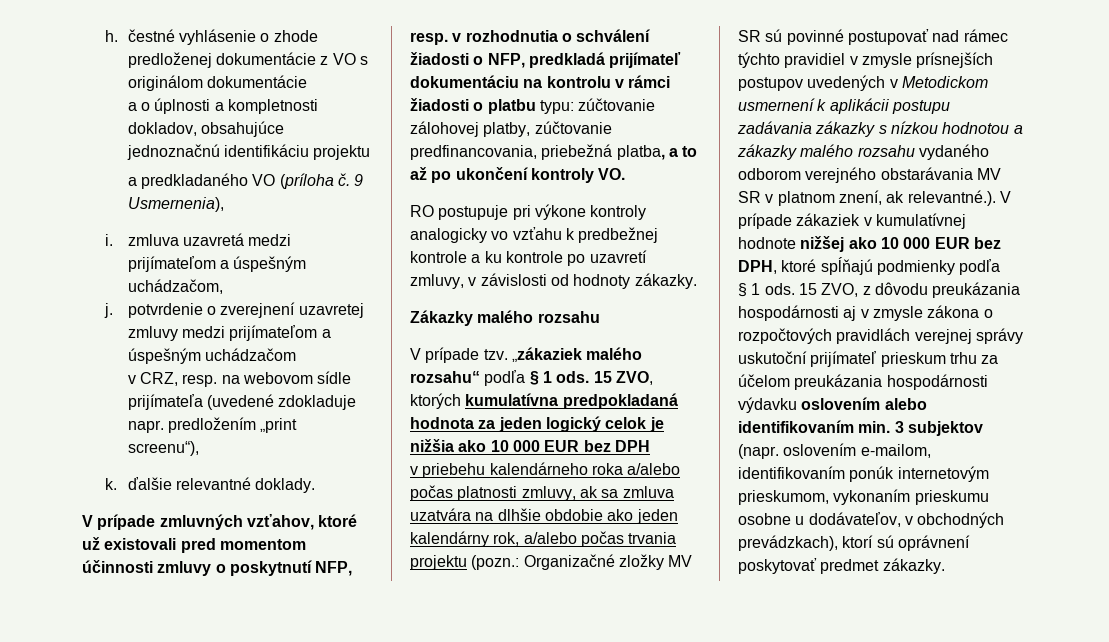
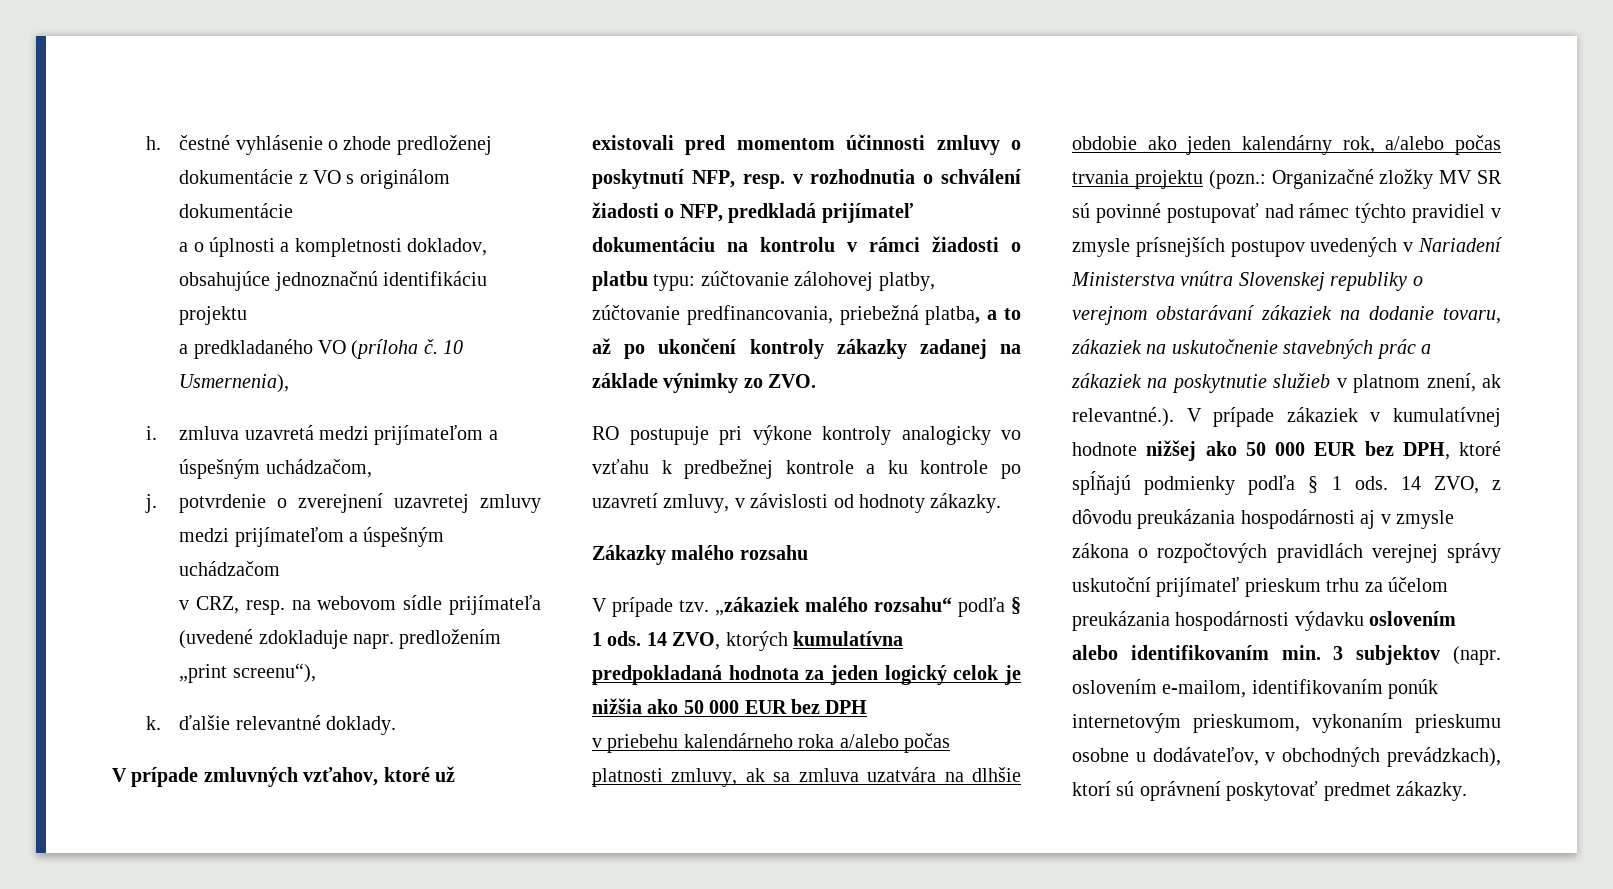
- 9 Usmernenia),
+ 10 Usmernenia),
- V prípade zmluvných vzťahov, ktoré už existovali pred momentom účinnosti zmluvy o poskytnutí NFP, resp. v rozhodnutia o schválení žiadosti o NFP, predkladá prijímateľ dokumentáciu na kontrolu v rámci žiadosti o platbu typu: zúčtovanie zálohovej platby, zúčtovanie predfinancovania, priebežná platba, a to až po ukončení kontroly VO.
+ V prípade zmluvných vzťahov, ktoré už existovali pred momentom účinnosti zmluvy o poskytnutí NFP, resp. v rozhodnutia o schválení žiadosti o NFP, predkladá prijímateľ dokumentáciu na kontrolu v rámci žiadosti o platbu typu: zúčtovanie zálohovej platby, zúčtovanie predfinancovania, priebežná platba, a to až po ukončení kontroly zákazky zadanej na základe výnimky zo ZVO.
- 15 ZVO, ktorých kumulatívna predpokladaná hodnota za jeden logický celok je nižšia ako 10 000 EUR bez DPH
+ 14 ZVO, ktorých kumulatívna predpokladaná hodnota za jeden logický celok je nižšia ako 50 000 EUR bez DPH
- Organizačné zložky MV SR sú povinné postupovať nad rámec týchto pravidiel v zmysle prísnejších postupov uvedených v Metodickom usmernení k aplikácii postupu zadávania zákazky s nízkou hodnotou a zákazky malého rozsahu vydaného odborom verejného obstarávania MV SR v platnom znení, ak relevantné.). V prípade zákaziek v kumulatívnej hodnote nižšej ako 10 000 EUR bez DPH, ktoré spĺňajú podmienky podľa
- § 1 ods. 15 ZVO, z dôvodu preukázania hospodárnosti aj v zmysle zákona o rozpočtových pravidlách verejnej správy uskutoční prijímateľ prieskum trhu za účelom preukázania hospodárnosti výdavku oslovením alebo identifikovaním min. 3 subjektov (napr. oslovením e-mailom, identifikovaním ponúk internetovým prieskumom, vykonaním prieskumu osobne u dodávateľov, v obchodných prevádzkach), ktorí sú oprávnení poskytovať predmet zákazky.
+ Organizačné zložky MV SR sú povinné postupovať nad rámec týchto pravidiel v zmysle prísnejších postupov uvedených v Nariadení Ministerstva vnútra Slovenskej republiky o verejnom obstarávaní zákaziek na dodanie tovaru, zákaziek na uskutočnenie stavebných prác a zákaziek na poskytnutie služieb v platnom znení, ak relevantné.). V prípade zákaziek v kumulatívnej hodnote nižšej ako 50 000 EUR bez DPH, ktoré spĺňajú podmienky podľa § 1 ods. 14 ZVO, z dôvodu preukázania hospodárnosti aj v zmysle zákona o rozpočtových pravidlách verejnej správy uskutoční prijímateľ prieskum trhu za účelom preukázania hospodárnosti výdavku oslovením alebo identifikovaním min. 3 subjektov (napr. oslovením e-mailom, identifikovaním ponúk internetovým prieskumom, vykonaním prieskumu osobne u dodávateľov, v obchodných prevádzkach), ktorí sú oprávnení poskytovať predmet zákazky.

